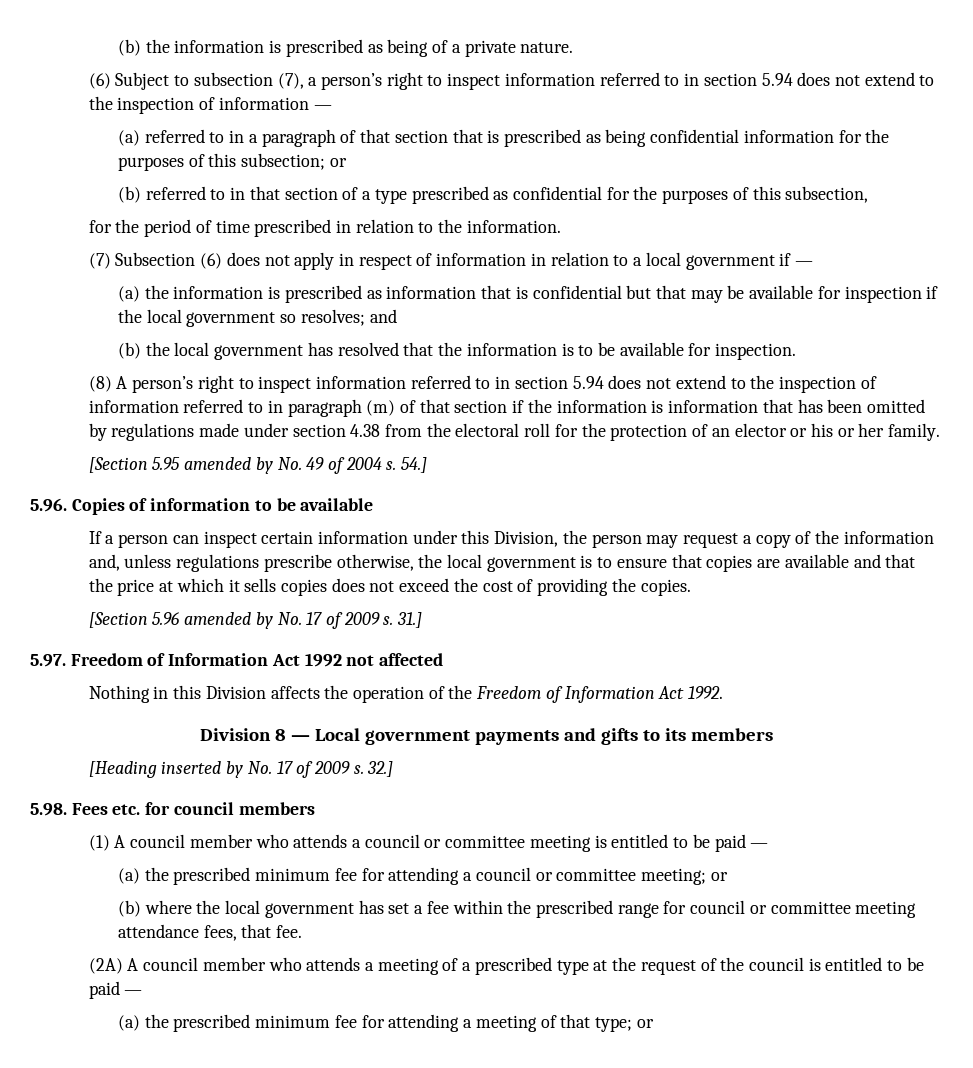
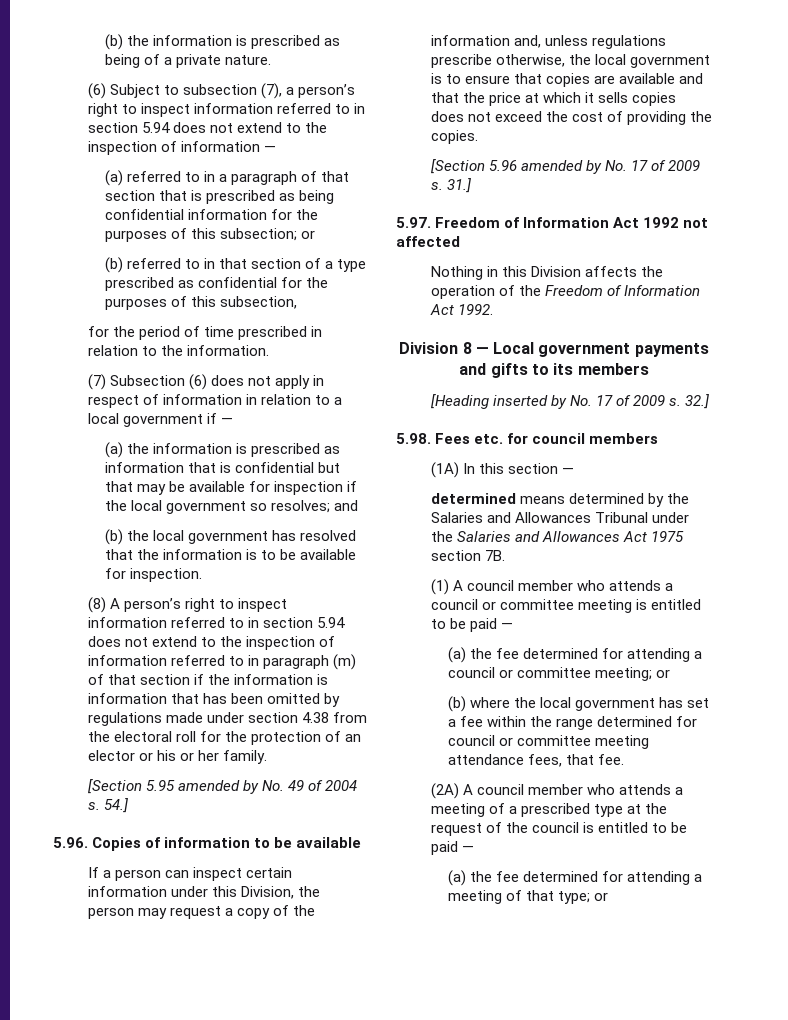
+ (1A) In this section —
+ determined means determined by the Salaries and Allowances Tribunal under the Salaries and Allowances Act 1975 section 7B.
- (a) the prescribed minimum fee for attending a council or committee meeting; or
+ (a) the fee determined for attending a council or committee meeting; or
- (b) where the local government has set a fee within the prescribed range for council or committee meeting attendance fees, that fee.
+ (b) where the local government has set a fee within the range determined for council or committee meeting attendance fees, that fee.
- (a) the prescribed minimum fee for attending a meeting of that type; or
+ (a) the fee determined for attending a meeting of that type; or

